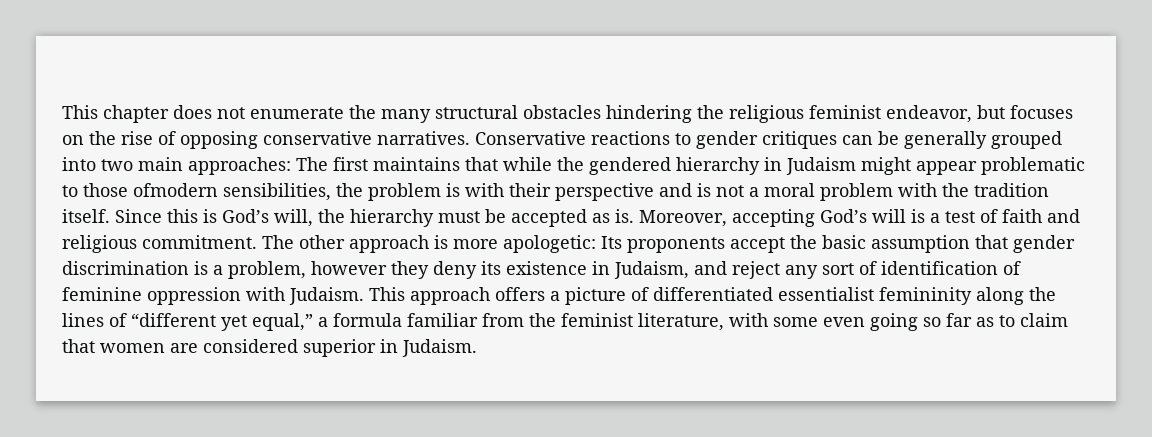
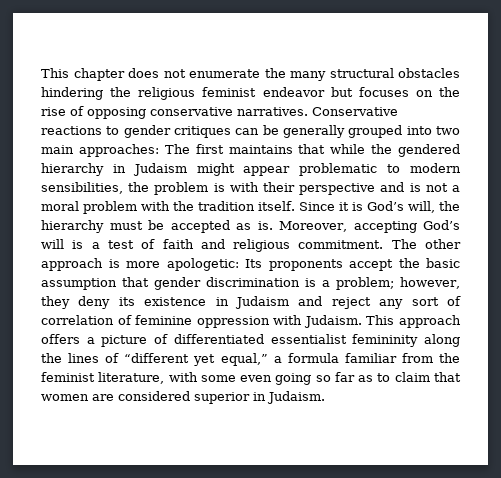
- This chapter does not enumerate the many structural obstacles hindering the religious feminist endeavor, but focuses on the rise of opposing conservative narratives.
+ This chapter does not enumerate the many structural obstacles hindering the religious feminist endeavor but focuses on the rise of opposing conservative narratives.
- Conservative reactions to gender critiques can be generally grouped into two main approaches: The first maintains that while the gendered hierarchy in Judaism might appear problematic to those ofmodern sensibilities, the problem is with their perspective and is not a moral problem with the tradition itself.
+ Conservative reactions to gender critiques can be generally grouped into two main approaches: The first maintains that while the gendered hierarchy in Judaism might appear problematic to modern sensibilities, the problem is with their perspective and is not a moral problem with the tradition itself.
- Since this is God’s will, the hierarchy must be accepted as is.
+ Since it is God’s will, the hierarchy must be accepted as is.
- The other approach is more apologetic: Its proponents accept the basic assumption that gender discrimination is a problem, however they deny its existence in Judaism, and reject any sort of identification of feminine oppression with Judaism.
+ The other approach is more apologetic: Its proponents accept the basic assumption that gender discrimination is a problem; however, they deny its existence in Judaism and reject any sort of correlation of feminine oppression with Judaism.

